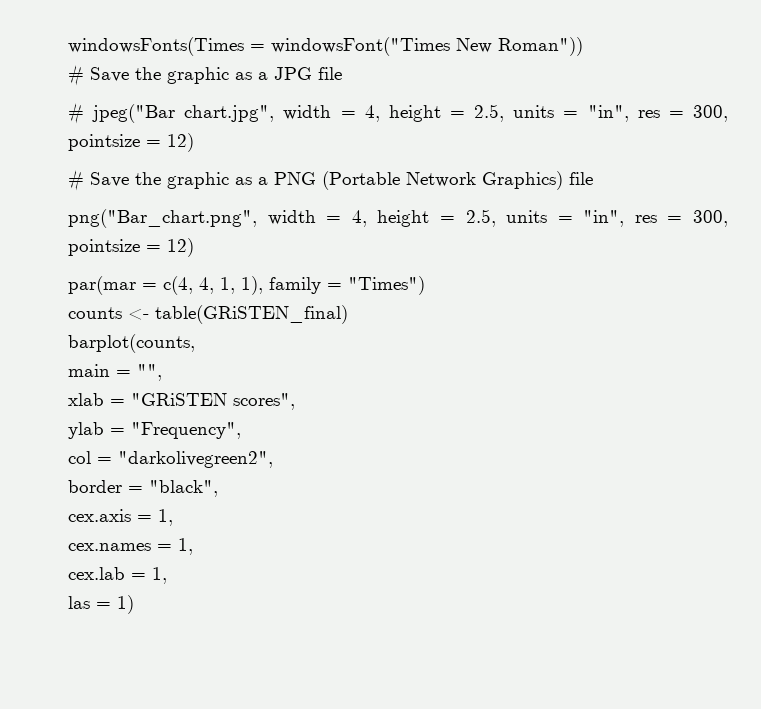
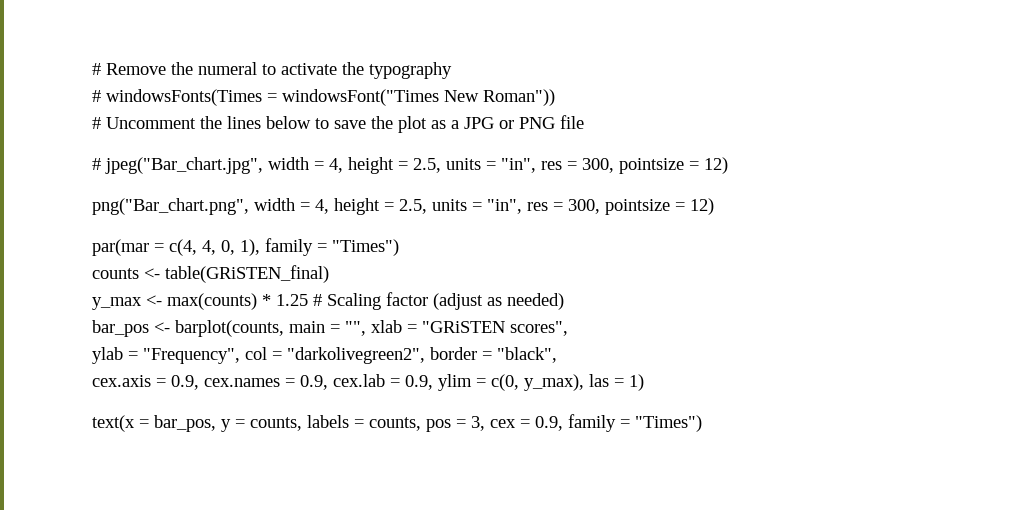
- windowsFonts(Times = windowsFont("Times New Roman"))
+ # Remove the numeral to activate the typography
+ # windowsFonts(Times = windowsFont("Times New Roman"))
- # Save the graphic as a JPG file
+ # Uncomment the lines below to save the plot as a JPG or PNG file
- # jpeg("Bar chart.jpg", width = 4, height = 2.5, units = "in", res = 300, pointsize = 12)
+ # jpeg("Bar_chart.jpg", width = 4, height = 2.5, units = "in", res = 300, pointsize = 12)
- # Save the graphic as a PNG (Portable Network Graphics) file
- par(mar = c(4, 4, 1, 1), family = "Times")
+ par(mar = c(4, 4, 0, 1), family = "Times")
- barplot(counts,
- main = "",
- xlab = "GRiSTEN scores",
+ y_max <- max(counts) * 1.25 # Scaling factor (adjust as needed)
+ bar_pos <- barplot(counts, main = "", xlab = "GRiSTEN scores",
- ylab = "Frequency",
- col = "darkolivegreen2",
- border = "black",
+ ylab = "Frequency", col = "darkolivegreen2", border = "black",
- cex.axis = 1,
- cex.names = 1,
- cex.lab = 1,
- las = 1)
+ cex.axis = 0.9, cex.names = 0.9, cex.lab = 0.9, ylim = c(0, y_max), las = 1)
+ text(x = bar_pos, y = counts, labels = counts, pos = 3, cex = 0.9, family = "Times")

